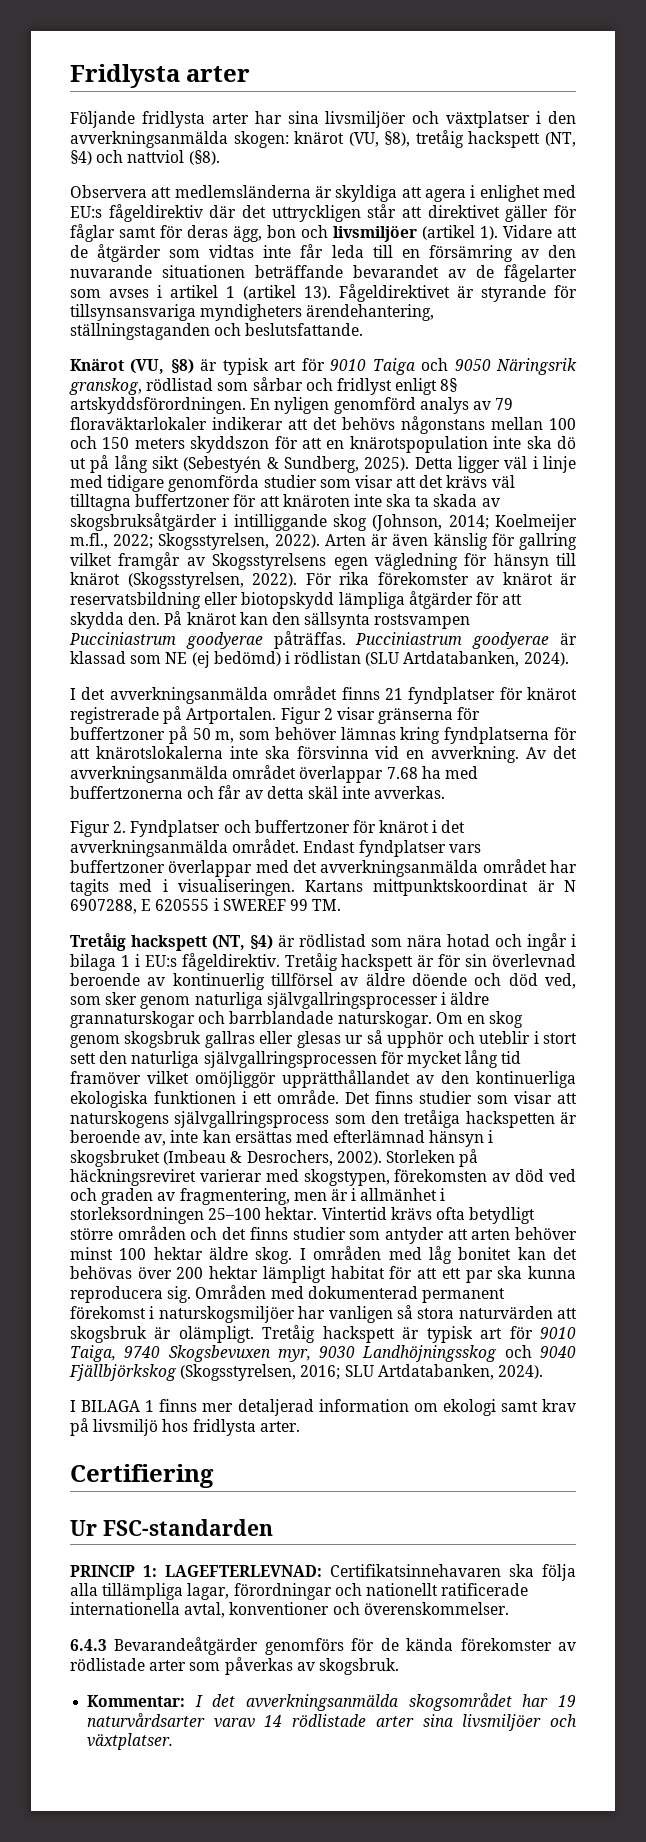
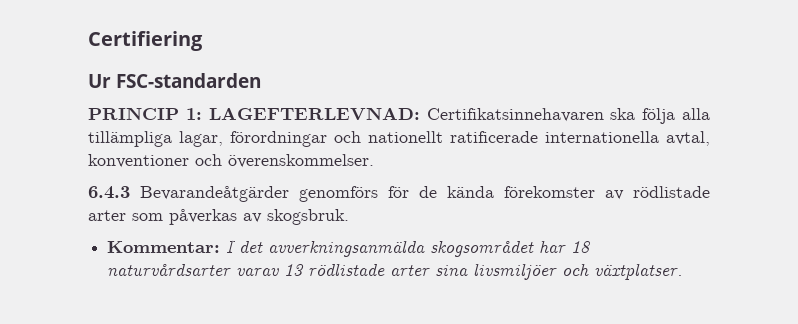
- Fridlysta arter
- Följande fridlysta arter har sina livsmiljöer och växtplatser i den avverkningsanmälda skogen: knärot (VU, §8), tretåig hackspett (NT, §4) och nattviol (§8).
- Observera att medlemsländerna är skyldiga att agera i enlighet med EU:s fågeldirektiv där det uttryckligen står att direktivet gäller för fåglar samt för deras ägg, bon och livsmiljöer (artikel 1). Vidare att de åtgärder som vidtas inte får leda till en försämring av den nuvarande situationen beträffande bevarandet av de fågelarter som avses i artikel 1 (artikel 13). Fågeldirektivet är styrande för tillsynsansvariga myndigheters ärendehantering, ställningstaganden och beslutsfattande.
- Knärot (VU, §8) är typisk art för 9010 Taiga och 9050 Näringsrik granskog, rödlistad som sårbar och fridlyst enligt 8§ artskyddsförordningen. En nyligen genomförd analys av 79 floraväktarlokaler indikerar att det behövs någonstans mellan 100 och 150 meters skyddszon för att en knärotspopulation inte ska dö ut på lång sikt (Sebestyén & Sundberg, 2025). Detta ligger väl i linje med tidigare genomförda studier som visar att det krävs väl tilltagna buffertzoner för att knäroten inte ska ta skada av skogsbruksåtgärder i intilliggande skog (Johnson, 2014; Koelmeijer m.fl., 2022; Skogsstyrelsen, 2022). Arten är även känslig för gallring vilket framgår av Skogsstyrelsens egen vägledning för hänsyn till knärot (Skogsstyrelsen, 2022). För rika förekomster av knärot är reservatsbildning eller biotopskydd lämpliga åtgärder för att skydda den. På knärot kan den sällsynta rostsvampen Pucciniastrum goodyerae påträffas. Pucciniastrum goodyerae är klassad som NE (ej bedömd) i rödlistan (SLU Artdatabanken, 2024).
- I det avverkningsanmälda området finns 21 fyndplatser för knärot registrerade på Artportalen. Figur 2 visar gränserna för buffertzoner på 50 m, som behöver lämnas kring fyndplatserna för att knärotslokalerna inte ska försvinna vid en avverkning. Av det avverkningsanmälda området överlappar 7.68 ha med buffertzonerna och får av detta skäl inte avverkas.
- Figur 2. Fyndplatser och buffertzoner för knärot i det avverkningsanmälda området. Endast fyndplatser vars buffertzoner överlappar med det avverkningsanmälda området har tagits med i visualiseringen. Kartans mittpunktskoordinat är N 6907288, E 620555 i SWEREF 99 TM.
- Tretåig hackspett (NT, §4) är rödlistad som nära hotad och ingår i bilaga 1 i EU:s fågeldirektiv. Tretåig hackspett är för sin överlevnad beroende av kontinuerlig tillförsel av äldre döende och död ved, som sker genom naturliga självgallringsprocesser i äldre grannaturskogar och barrblandade naturskogar. Om en skog genom skogsbruk gallras eller glesas ur så upphör och uteblir i stort sett den naturliga självgallringsprocessen för mycket lång tid framöver vilket omöjliggör upprätthållandet av den kontinuerliga ekologiska funktionen i ett område. Det finns studier som visar att naturskogens självgallringsprocess som den tretåiga hackspetten är beroende av, inte kan ersättas med efterlämnad hänsyn i skogsbruket (Imbeau & Desrochers, 2002). Storleken på häckningsreviret varierar med skogstypen, förekomsten av död ved och graden av fragmentering, men är i allmänhet i storleksordningen 25–100 hektar. Vintertid krävs ofta betydligt större områden och det finns studier som antyder att arten behöver minst 100 hektar äldre skog. I områden med låg bonitet kan det behövas över 200 hektar lämpligt habitat för att ett par ska kunna reproducera sig. Områden med dokumenterad permanent förekomst i naturskogsmiljöer har vanligen så stora naturvärden att skogsbruk är olämpligt. Tretåig hackspett är typisk art för 9010 Taiga, 9740 Skogsbevuxen myr, 9030 Landhöjningsskog och 9040 Fjällbjörkskog (Skogsstyrelsen, 2016; SLU Artdatabanken, 2024).
- I BILAGA 1 finns mer detaljerad information om ekologi samt krav på livsmiljö hos fridlysta arter.
- Kommentar: I det avverkningsanmälda skogsområdet har 19 naturvårdsarter varav 14 rödlistade arter sina livsmiljöer och växtplatser.
+ Kommentar: I det avverkningsanmälda skogsområdet har 18 naturvårdsarter varav 13 rödlistade arter sina livsmiljöer och växtplatser.

